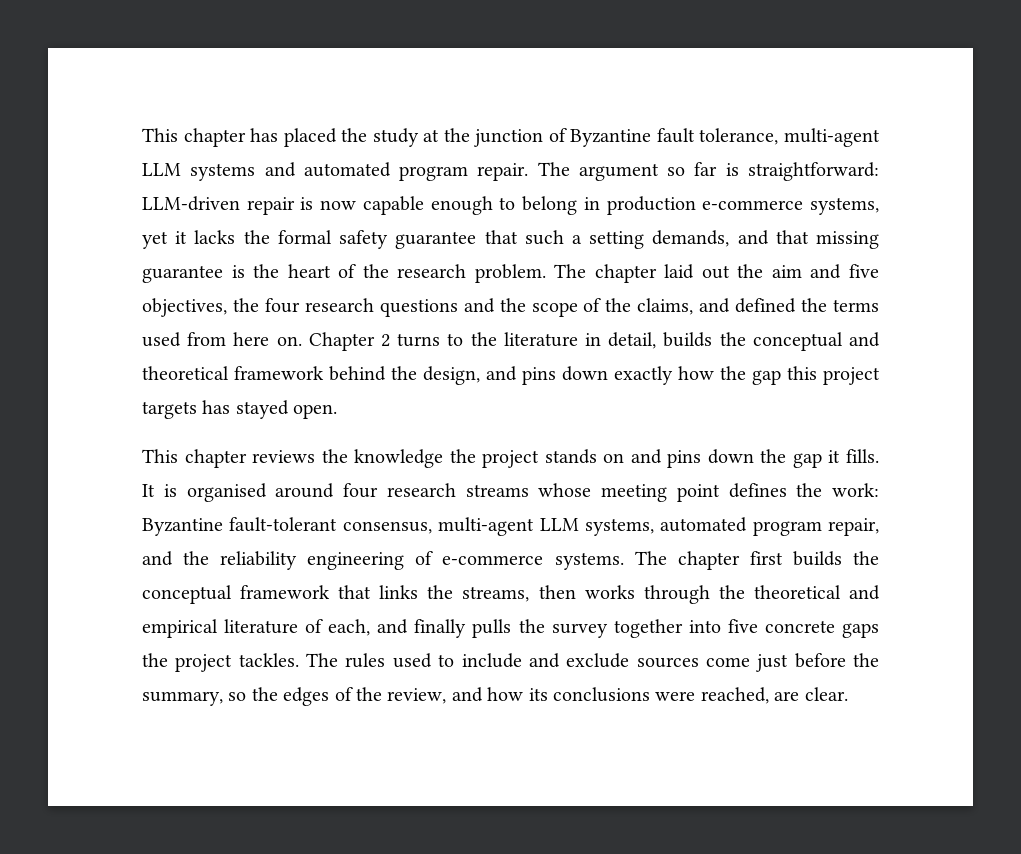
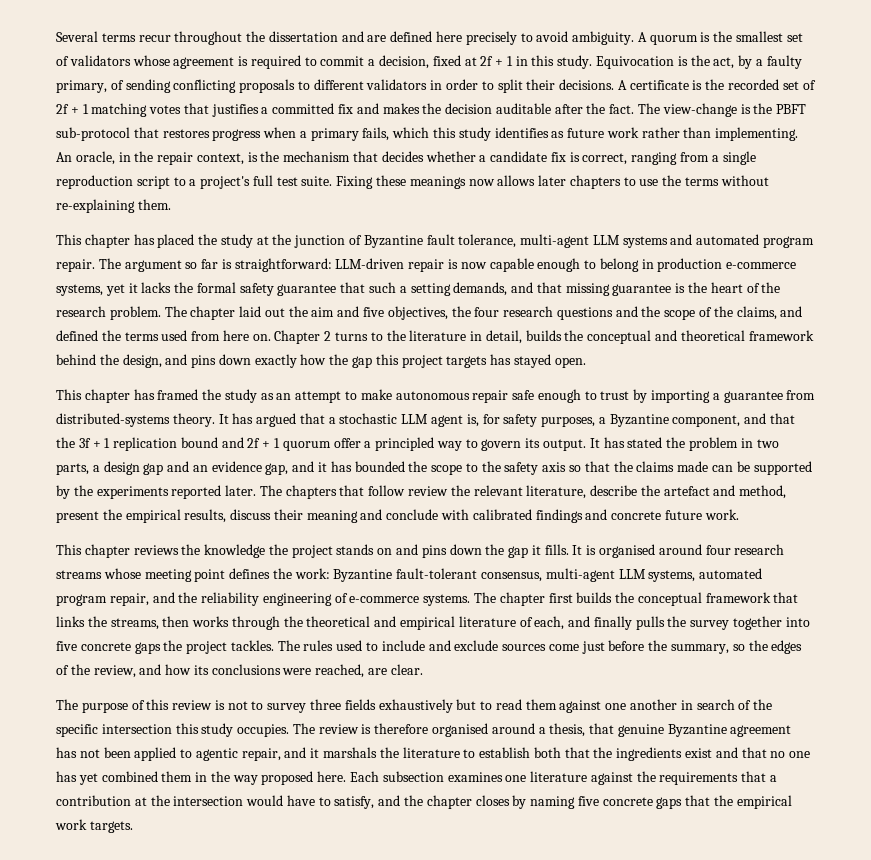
+ Several terms recur throughout the dissertation and are defined here precisely to avoid ambiguity. A quorum is the smallest set of validators whose agreement is required to commit a decision, fixed at 2f + 1 in this study. Equivocation is the act, by a faulty primary, of sending conflicting proposals to different validators in order to split their decisions. A certificate is the recorded set of 2f + 1 matching votes that justifies a committed fix and makes the decision auditable after the fact. The view-change is the PBFT sub-protocol that restores progress when a primary fails, which this study identifies as future work rather than implementing. An oracle, in the repair context, is the mechanism that decides whether a candidate fix is correct, ranging from a single reproduction script to a project's full test suite. Fixing these meanings now allows later chapters to use the terms without re-explaining them.
+ This chapter has framed the study as an attempt to make autonomous repair safe enough to trust by importing a guarantee from distributed-systems theory. It has argued that a stochastic LLM agent is, for safety purposes, a Byzantine component, and that the 3f + 1 replication bound and 2f + 1 quorum offer a principled way to govern its output. It has stated the problem in two parts, a design gap and an evidence gap, and it has bounded the scope to the safety axis so that the claims made can be supported by the experiments reported later. The chapters that follow review the relevant literature, describe the artefact and method, present the empirical results, discuss their meaning and conclude with calibrated findings and concrete future work.
+ The purpose of this review is not to survey three fields exhaustively but to read them against one another in search of the specific intersection this study occupies. The review is therefore organised around a thesis, that genuine Byzantine agreement has not been applied to agentic repair, and it marshals the literature to establish both that the ingredients exist and that no one has yet combined them in the way proposed here. Each subsection examines one literature against the requirements that a contribution at the intersection would have to satisfy, and the chapter closes by naming five concrete gaps that the empirical work targets.

